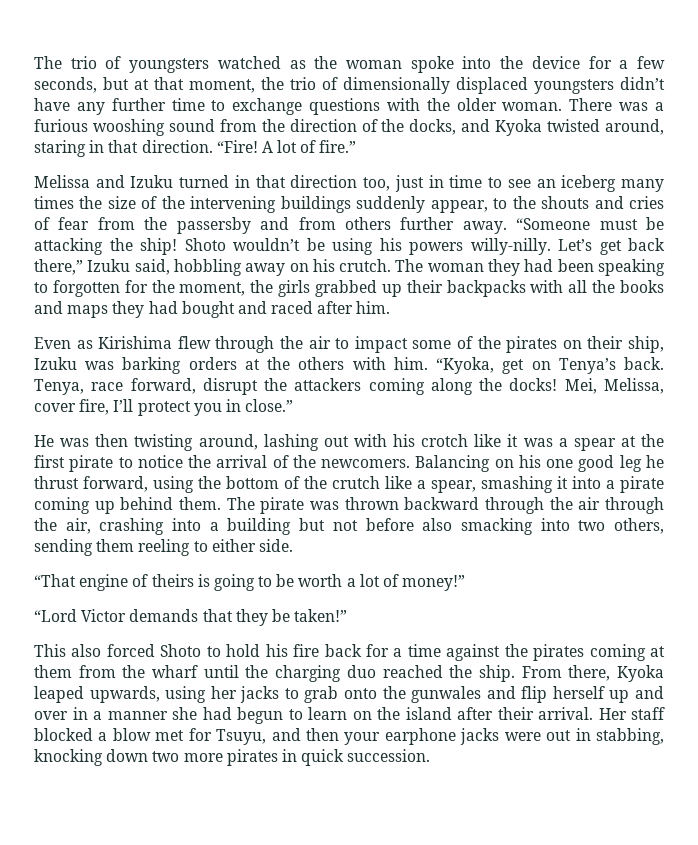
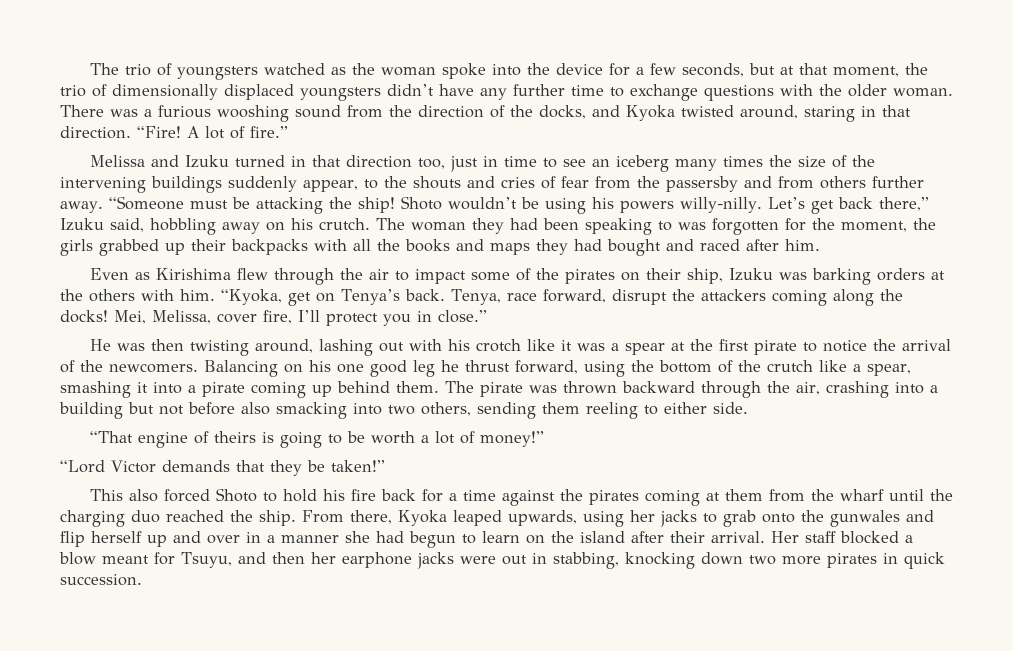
- The woman they had been speaking to forgotten for the moment, the girls grabbed up their backpacks with all the books and maps they had bought and raced after him.
+ The woman they had been speaking to was forgotten for the moment, the girls grabbed up their backpacks with all the books and maps they had bought and raced after him.
- The pirate was thrown backward through the air through the air, crashing into a building but not before also smacking into two others, sending them reeling to either side.
+ The pirate was thrown backward through the air, crashing into a building but not before also smacking into two others, sending them reeling to either side.
- Her staff blocked a blow met for Tsuyu, and then your earphone jacks were out in stabbing, knocking down two more pirates in quick succession.
+ Her staff blocked a blow meant for Tsuyu, and then her earphone jacks were out in stabbing, knocking down two more pirates in quick succession.

